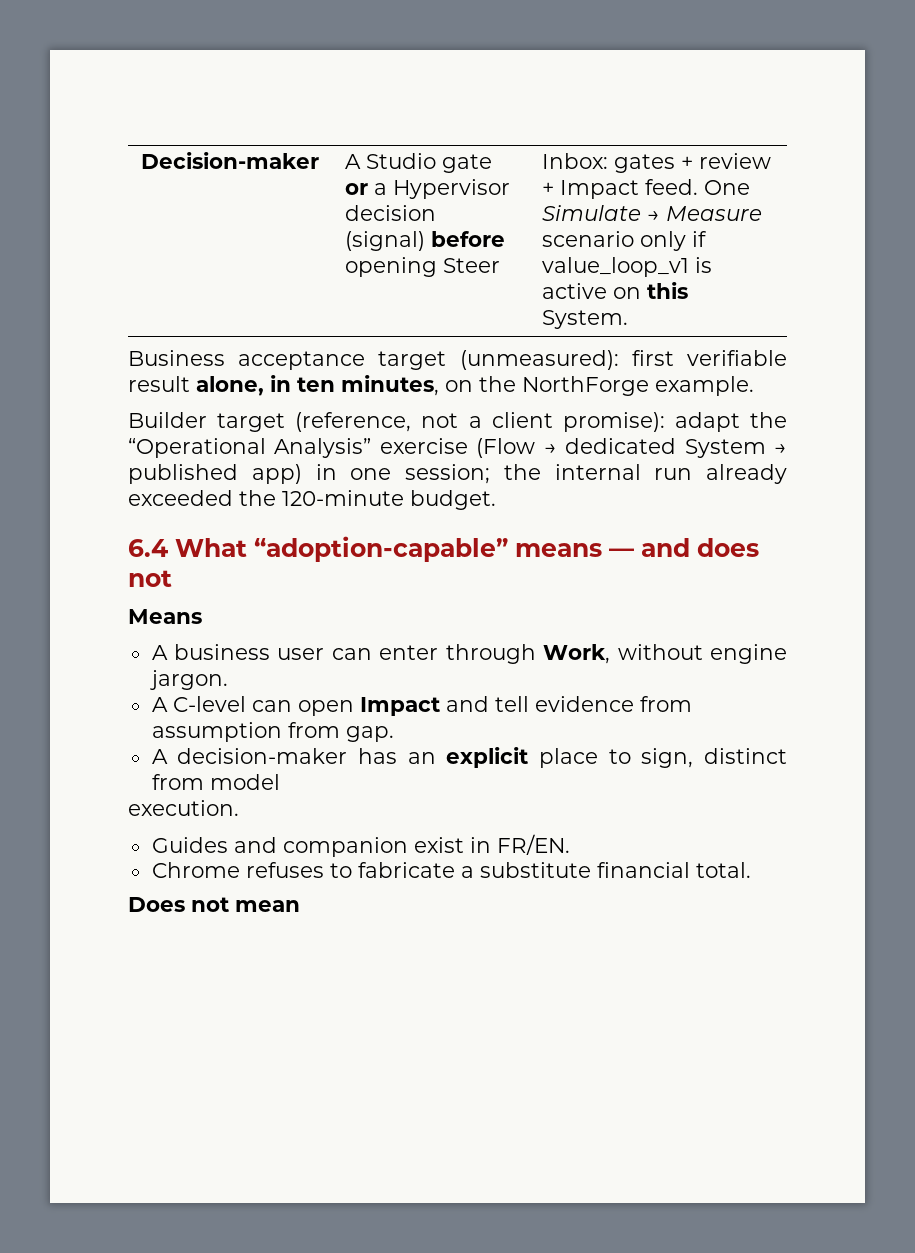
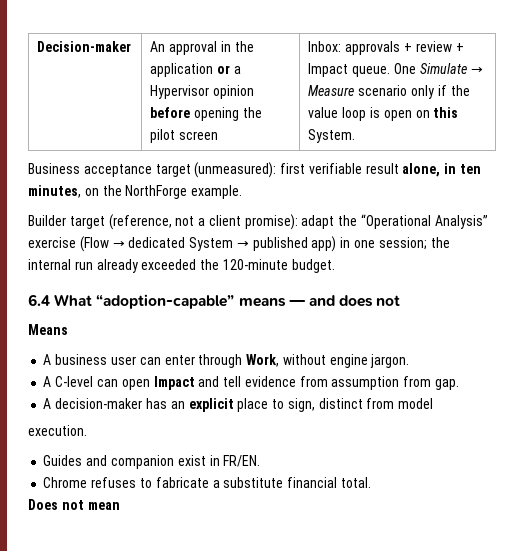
- Decision-maker | A Studio gate or a Hypervisor decision (signal) before opening Steer | Inbox: gates + review + Impact feed. One Simulate → Measure scenario only if value_loop_v1 is active on this System.
+ Decision-maker | An approval in the application or a Hypervisor opinion before opening the pilot screen | Inbox: approvals + review + Impact queue. One Simulate → Measure scenario only if the value loop is open on this System.

